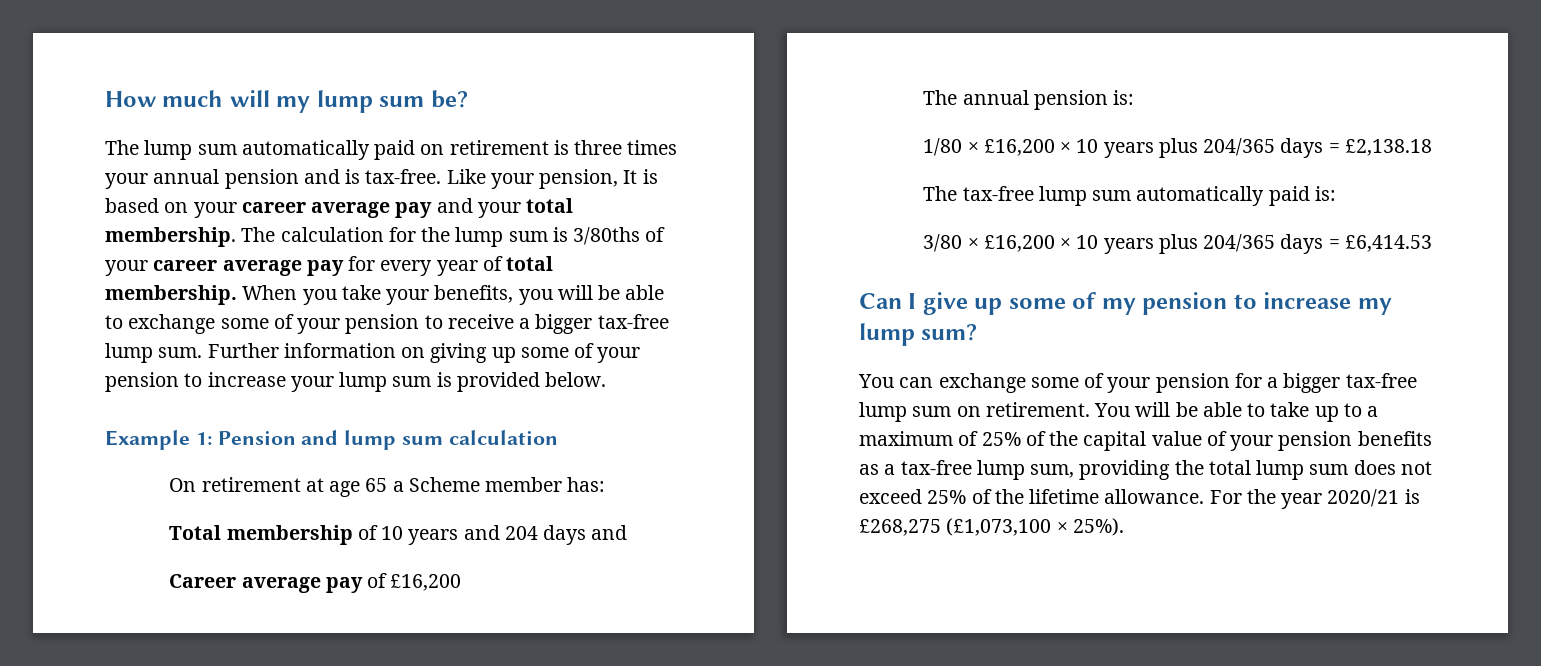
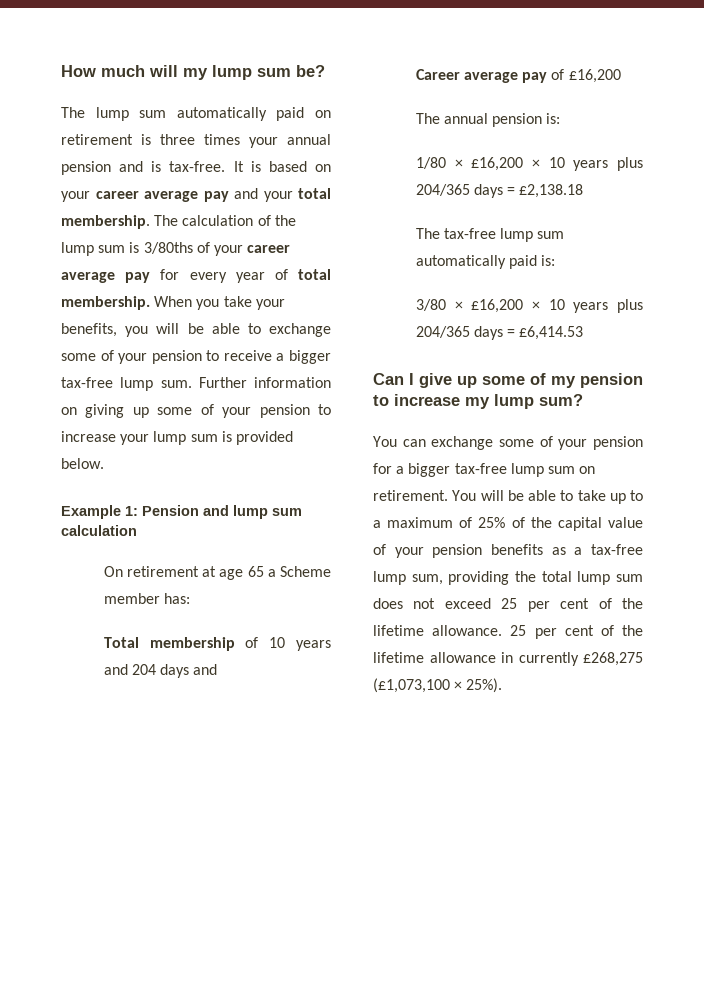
- Like your pension, It is based on your career average pay and your total membership.
+ It is based on your career average pay and your total membership.
- The calculation for the lump sum is 3/80ths of your career average pay for every year of total membership.
+ The calculation of the lump sum is 3/80ths of your career average pay for every year of total membership.
- You will be able to take up to a maximum of 25% of the capital value of your pension benefits as a tax-free lump sum, providing the total lump sum does not exceed 25% of the lifetime allowance.
+ You will be able to take up to a maximum of 25% of the capital value of your pension benefits as a tax-free lump sum, providing the total lump sum does not exceed 25 per cent of the lifetime allowance.
- For the year 2020/21 is £268,275 (£1,073,100 × 25%).
+ 25 per cent of the lifetime allowance in currently £268,275 (£1,073,100 × 25%).

